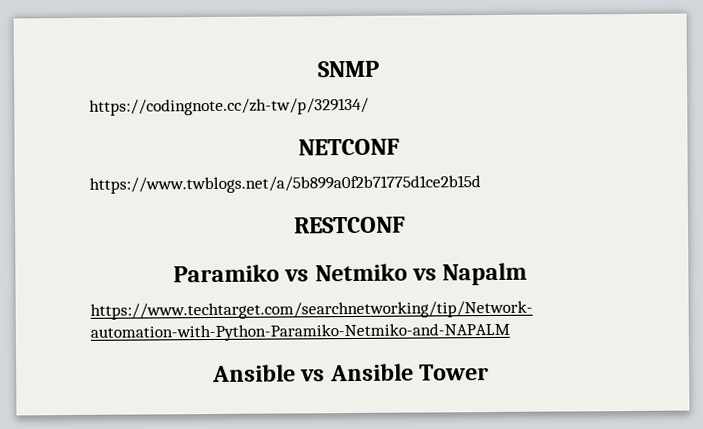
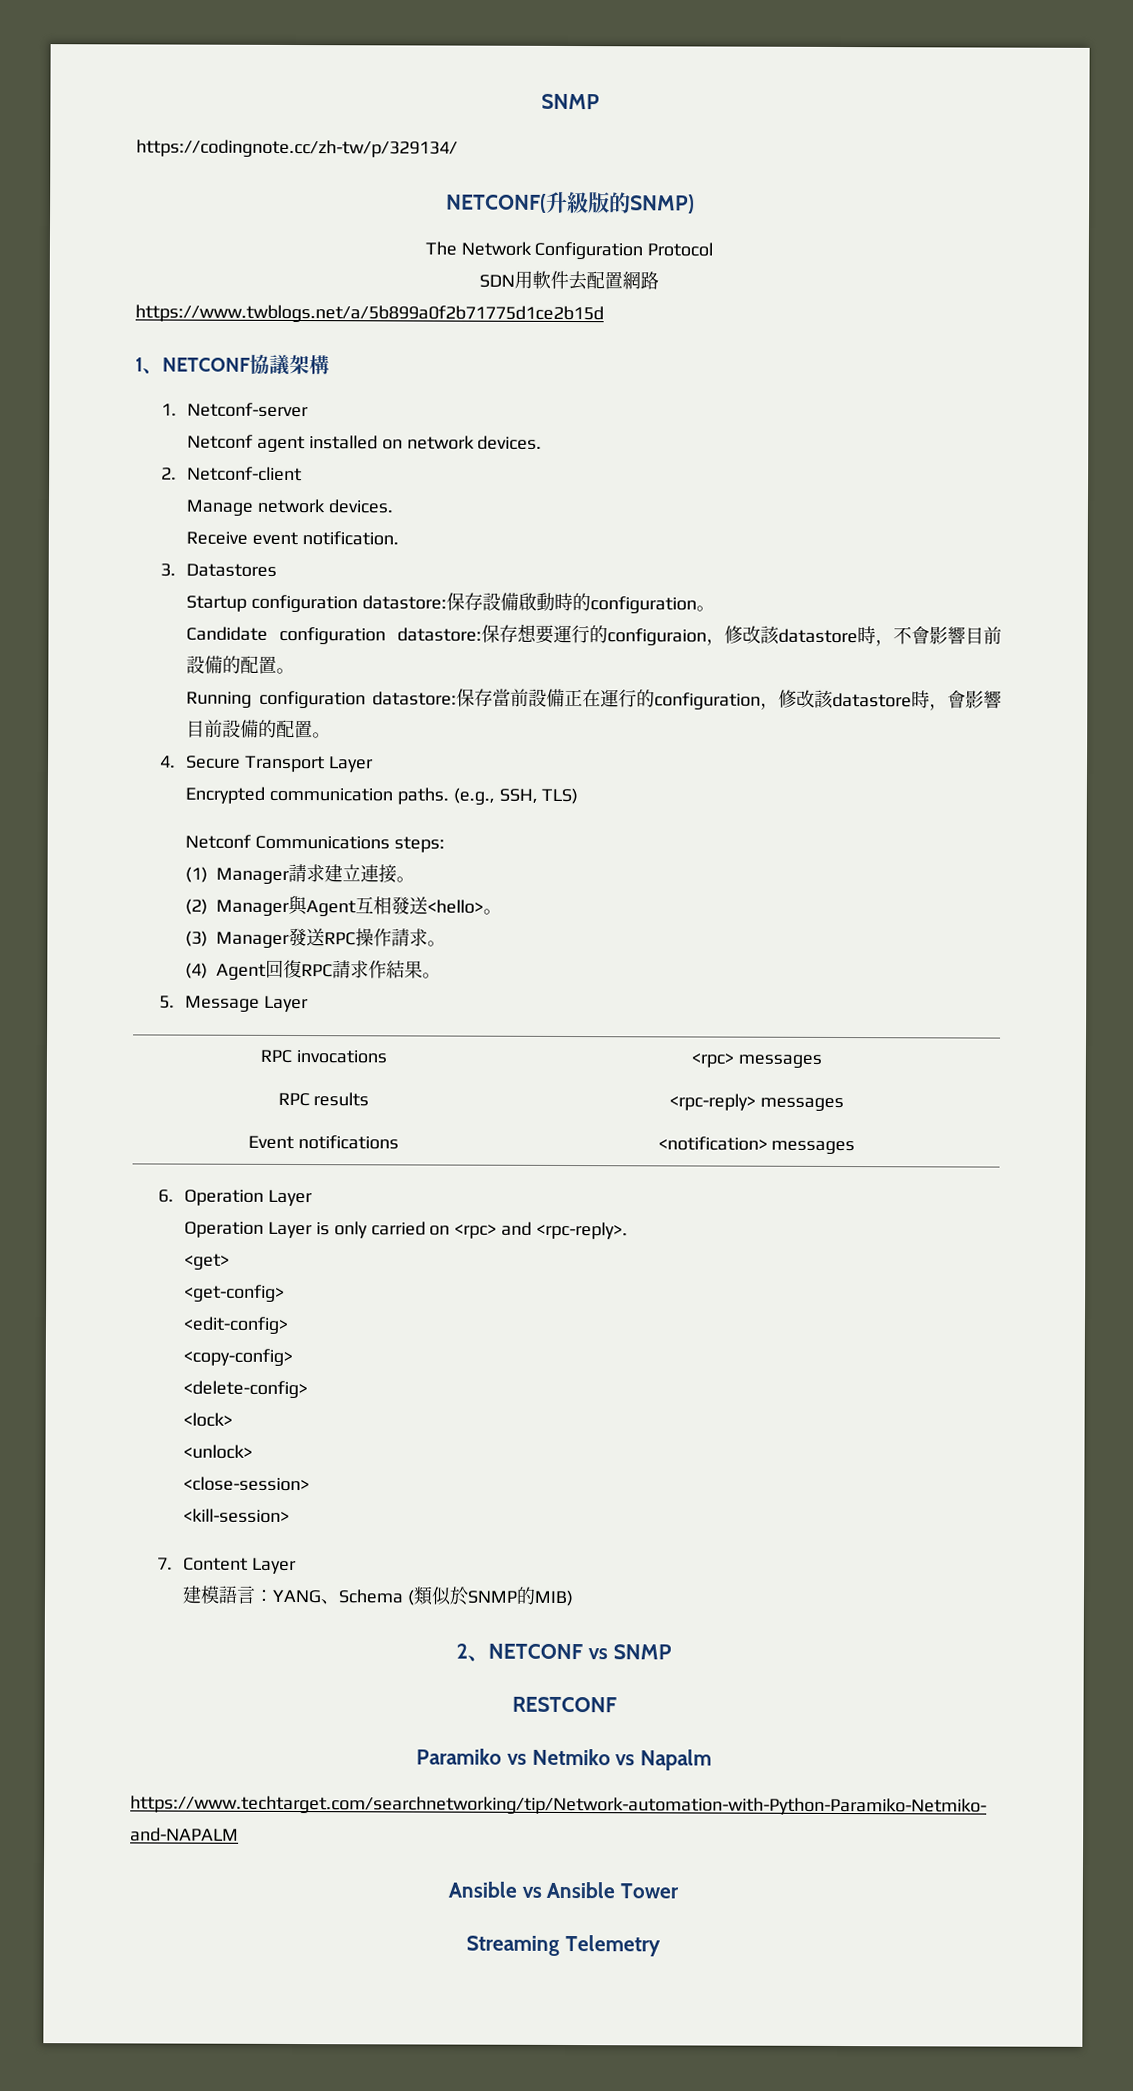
- NETCONF
+ NETCONF(升級版的SNMP)
+ The Network Configuration Protocol
+ SDN用軟件去配置網路
  https://www.twblogs.net/a/5b899a0f2b71775d1ce2b15d
+ 1、NETCONF協議架構
+ 1. Netconf-server
+ Netconf agent installed on network devices.
+ 2. Netconf-client
+ Manage network devices.
+ Receive event notification.
+ 3. Datastores
+ Startup configuration datastore:保存設備啟動時的configuration。
+ Candidate configuration datastore:保存想要運行的configuraion，修改該datastore時，不會影響目前設備的配置。
+ Running configuration datastore:保存當前設備正在運行的configuration，修改該datastore時，會影響目前設備的配置。
+ 4. Secure Transport Layer
+ Encrypted communication paths. (e.g., SSH, TLS)
+ Netconf Communications steps:
+ (1) Manager請求建立連接。
+ (2) Manager與Agent互相發送<hello>。
+ (3) Manager發送RPC操作請求。
+ (4) Agent回復RPC請求作結果。
+ 5. Message Layer
+ RPC invocations | <rpc> messages
+ RPC results | <rpc-reply> messages
+ Event notifications | <notification> messages
+ 6. Operation Layer
+ Operation Layer is only carried on <rpc> and <rpc-reply>.
+ <get>
+ <get-config>
+ <edit-config>
+ <copy-config>
+ <delete-config>
+ <lock>
+ <unlock>
+ <close-session>
+ <kill-session>
+ 7. Content Layer
+ 建模語言：YANG、Schema (類似於SNMP的MIB)
+ 2、NETCONF vs SNMP
+ Streaming Telemetry

